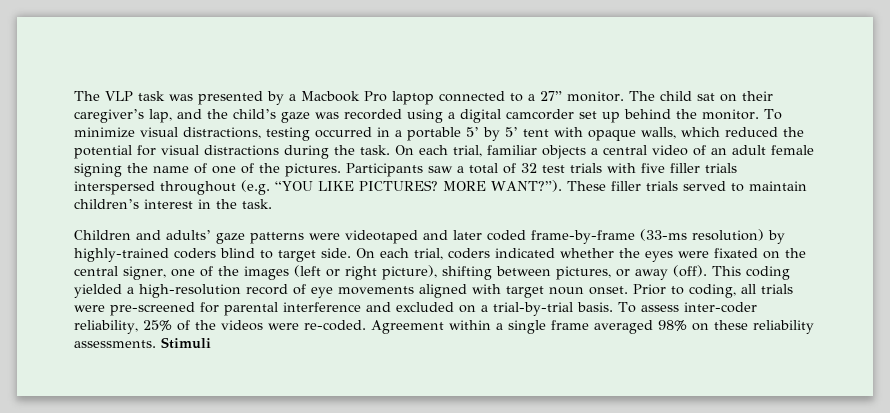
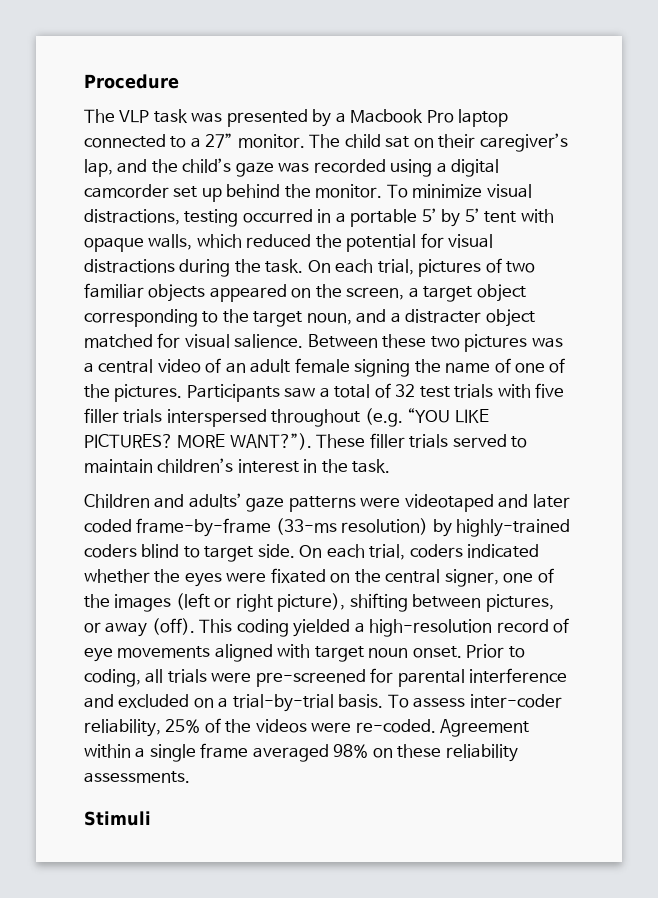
+ Procedure
- On each trial, familiar objects a central video of an adult female signing the name of one of the pictures.
+ On each trial, pictures of two familiar objects appeared on the screen, a target object corresponding to the target noun, and a distracter object matched for visual salience. Between these two pictures was a central video of an adult female signing the name of one of the pictures.
- Agreement within a single frame averaged 98% on these reliability assessments. Stimuli
+ Agreement within a single frame averaged 98% on these reliability assessments.
+ Stimuli

